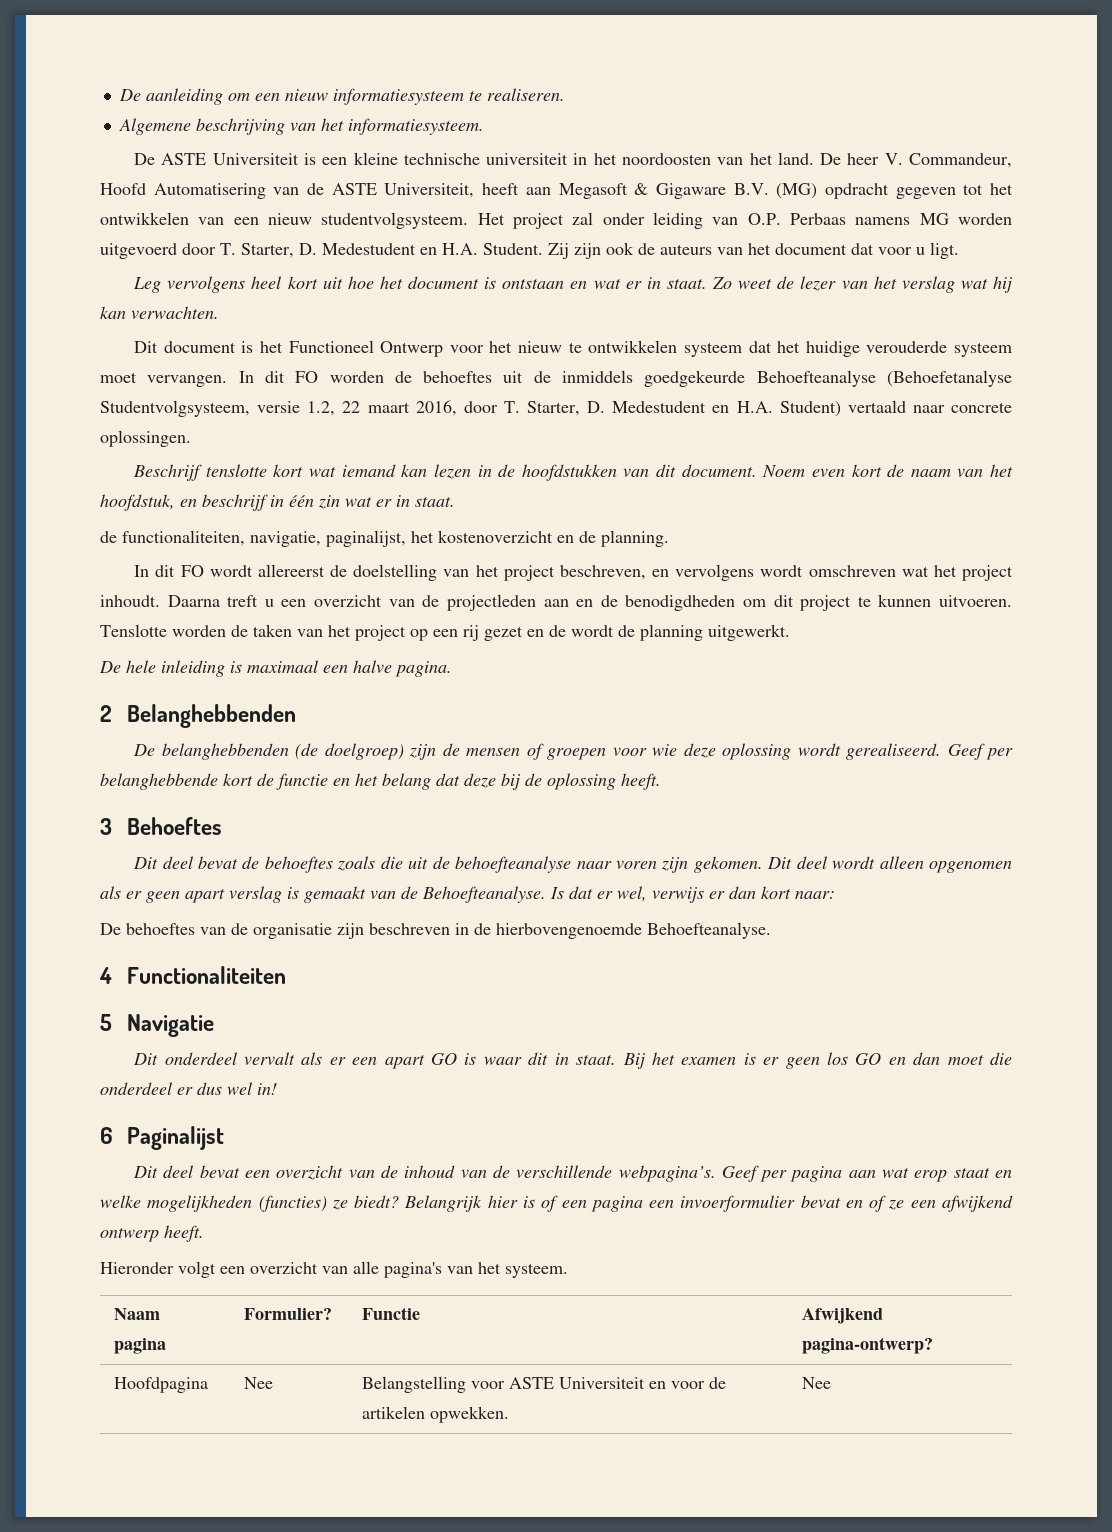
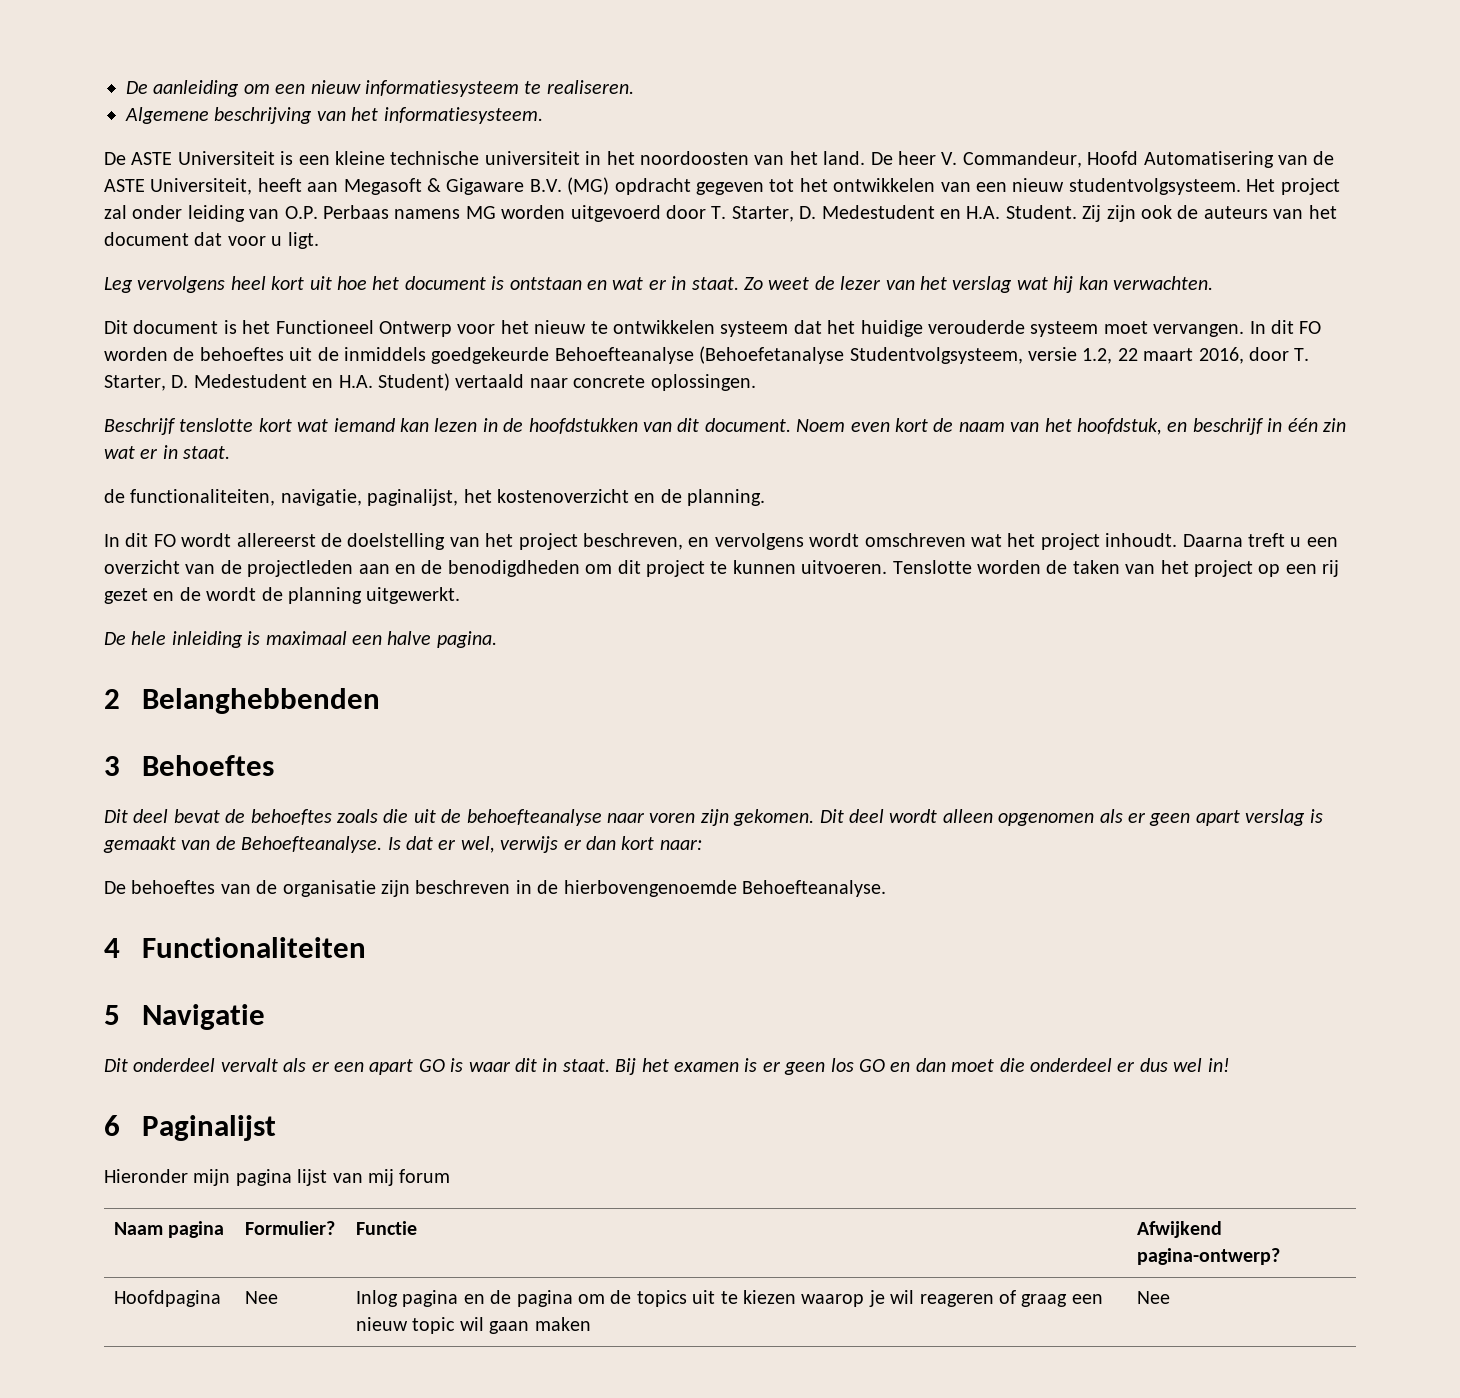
- De belanghebbenden (de doelgroep) zijn de mensen of groepen voor wie deze oplossing wordt gerealiseerd. Geef per belanghebbende kort de functie en het belang dat deze bij de oplossing heeft.
- Dit deel bevat een overzicht van de inhoud van de verschillende webpagina’s. Geef per pagina aan wat erop staat en welke mogelijkheden (functies) ze biedt? Belangrijk hier is of een pagina een invoerformulier bevat en of ze een afwijkend ontwerp heeft.
- Hieronder volgt een overzicht van alle pagina's van het systeem.
+ Hieronder mijn pagina lijst van mij forum
- Hoofdpagina | Nee | Belangstelling voor ASTE Universiteit en voor de artikelen opwekken. | Nee
+ Hoofdpagina | Nee | Inlog pagina en de pagina om de topics uit te kiezen waarop je wil reageren of graag een nieuw topic wil gaan maken | Nee

